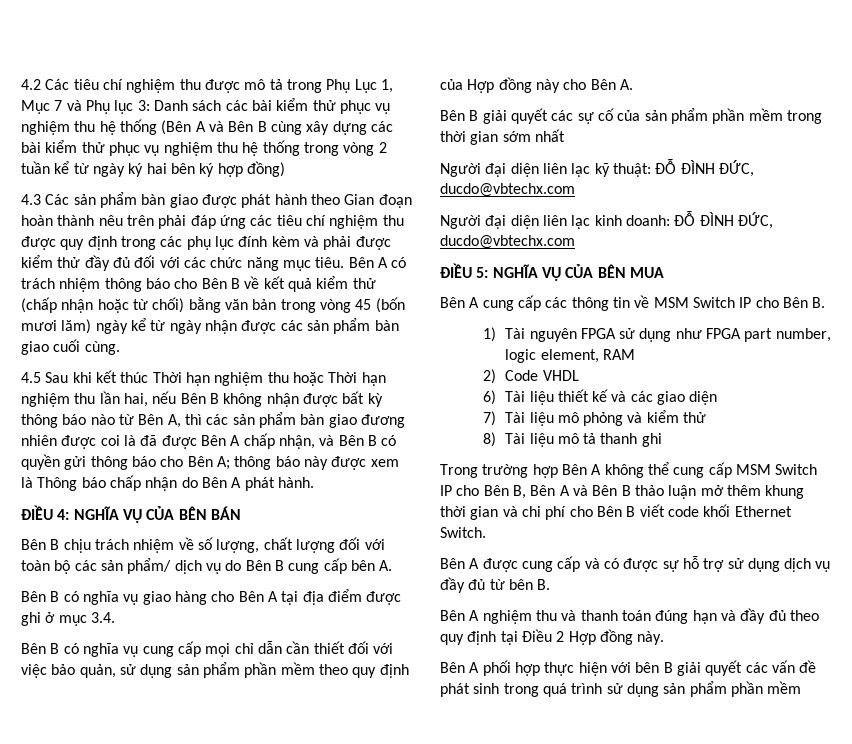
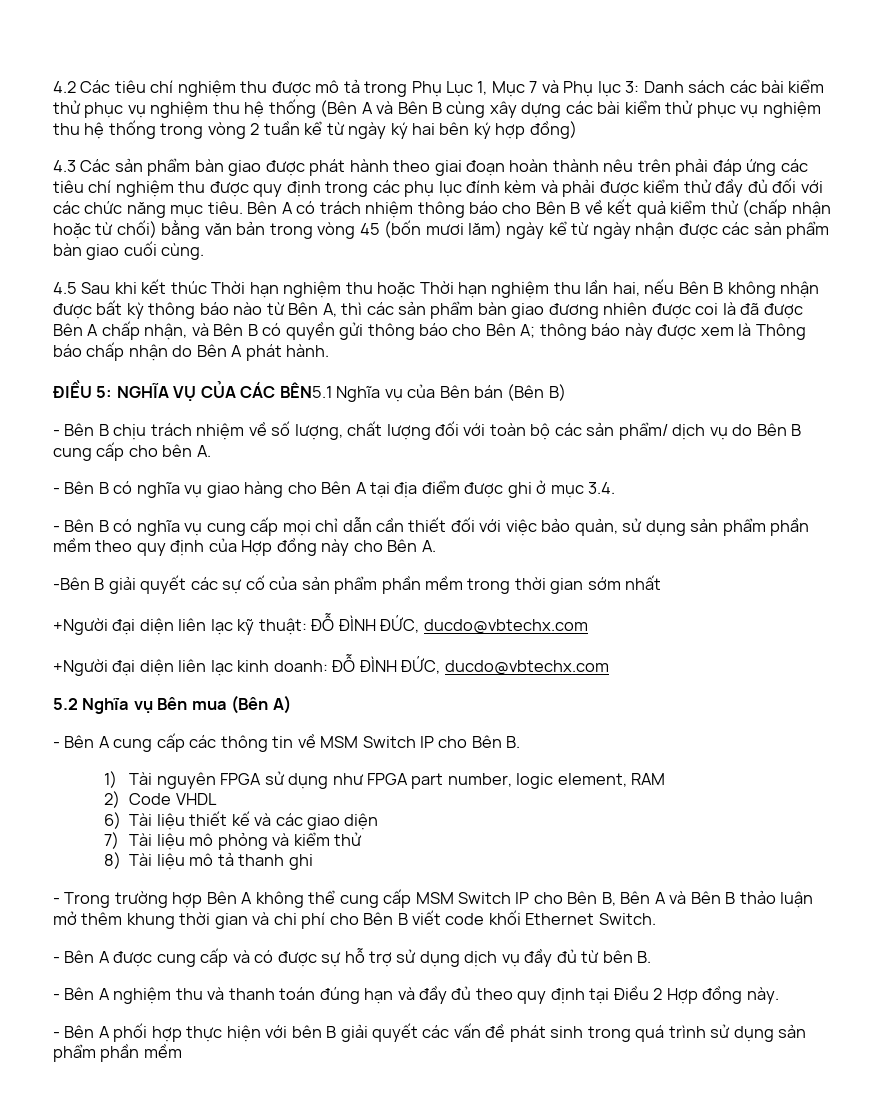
- 4.3 Các sản phẩm bàn giao được phát hành theo Gian đoạn hoàn thành nêu trên phải đáp ứng các tiêu chí nghiệm thu được quy định trong các phụ lục đính kèm và phải được kiểm thử đầy đủ đối với các chức năng mục tiêu.
+ 4.3 Các sản phẩm bàn giao được phát hành theo giai đoạn hoàn thành nêu trên phải đáp ứng các tiêu chí nghiệm thu được quy định trong các phụ lục đính kèm và phải được kiểm thử đầy đủ đối với các chức năng mục tiêu.
- ĐIỀU 4: NGHĨA VỤ CỦA BÊN BÁN
- Bên B chịu trách nhiệm về số lượng, chất lượng đối với toàn bộ các sản phẩm/ dịch vụ do Bên B cung cấp bên A.
+ ĐIỀU 5: NGHĨA VỤ CỦA CÁC BÊN5.1 Nghĩa vụ của Bên bán (Bên B)
+ - Bên B chịu trách nhiệm về số lượng, chất lượng đối với toàn bộ các sản phẩm/ dịch vụ do Bên B cung cấp cho bên A.
- Bên B có nghĩa vụ giao hàng cho Bên A tại địa điểm được ghi ở mục 3.4.
+ - Bên B có nghĩa vụ giao hàng cho Bên A tại địa điểm được ghi ở mục 3.4.
- Bên B có nghĩa vụ cung cấp mọi chỉ dẫn cần thiết đối với việc bảo quản, sử dụng sản phẩm phần mềm theo quy định của Hợp đồng này cho Bên A.
+ - Bên B có nghĩa vụ cung cấp mọi chỉ dẫn cần thiết đối với việc bảo quản, sử dụng sản phẩm phần mềm theo quy định của Hợp đồng này cho Bên A.
- Bên B giải quyết các sự cố của sản phẩm phần mềm trong thời gian sớm nhất
+ -Bên B giải quyết các sự cố của sản phẩm phần mềm trong thời gian sớm nhất
- Người đại diện liên lạc kỹ thuật: ĐỖ ĐÌNH ĐỨC, ducdo@vbtechx.com
+ +Người đại diện liên lạc kỹ thuật: ĐỖ ĐÌNH ĐỨC, ducdo@vbtechx.com
- Người đại diện liên lạc kinh doanh: ĐỖ ĐÌNH ĐỨC, ducdo@vbtechx.com
+ +Người đại diện liên lạc kinh doanh: ĐỖ ĐÌNH ĐỨC, ducdo@vbtechx.com
- ĐIỀU 5: NGHĨA VỤ CỦA BÊN MUA
- Bên A cung cấp các thông tin về MSM Switch IP cho Bên B.
+ 5.2 Nghĩa vụ Bên mua (Bên A)
+ - Bên A cung cấp các thông tin về MSM Switch IP cho Bên B.
- Trong trường hợp Bên A không thể cung cấp MSM Switch IP cho Bên B, Bên A và Bên B thảo luận mở thêm khung thời gian và chi phí cho Bên B viết code khối Ethernet Switch.
+ - Trong trường hợp Bên A không thể cung cấp MSM Switch IP cho Bên B, Bên A và Bên B thảo luận mở thêm khung thời gian và chi phí cho Bên B viết code khối Ethernet Switch.
- Bên A được cung cấp và có được sự hỗ trợ sử dụng dịch vụ đầy đủ từ bên B.
+ - Bên A được cung cấp và có được sự hỗ trợ sử dụng dịch vụ đầy đủ từ bên B.
- Bên A nghiệm thu và thanh toán đúng hạn và đầy đủ theo quy định tại Điều 2 Hợp đồng này.
+ - Bên A nghiệm thu và thanh toán đúng hạn và đầy đủ theo quy định tại Điều 2 Hợp đồng này.
- Bên A phối hợp thực hiện với bên B giải quyết các vấn đề phát sinh trong quá trình sử dụng sản phẩm phần mềm
+ - Bên A phối hợp thực hiện với bên B giải quyết các vấn đề phát sinh trong quá trình sử dụng sản phẩm phần mềm

